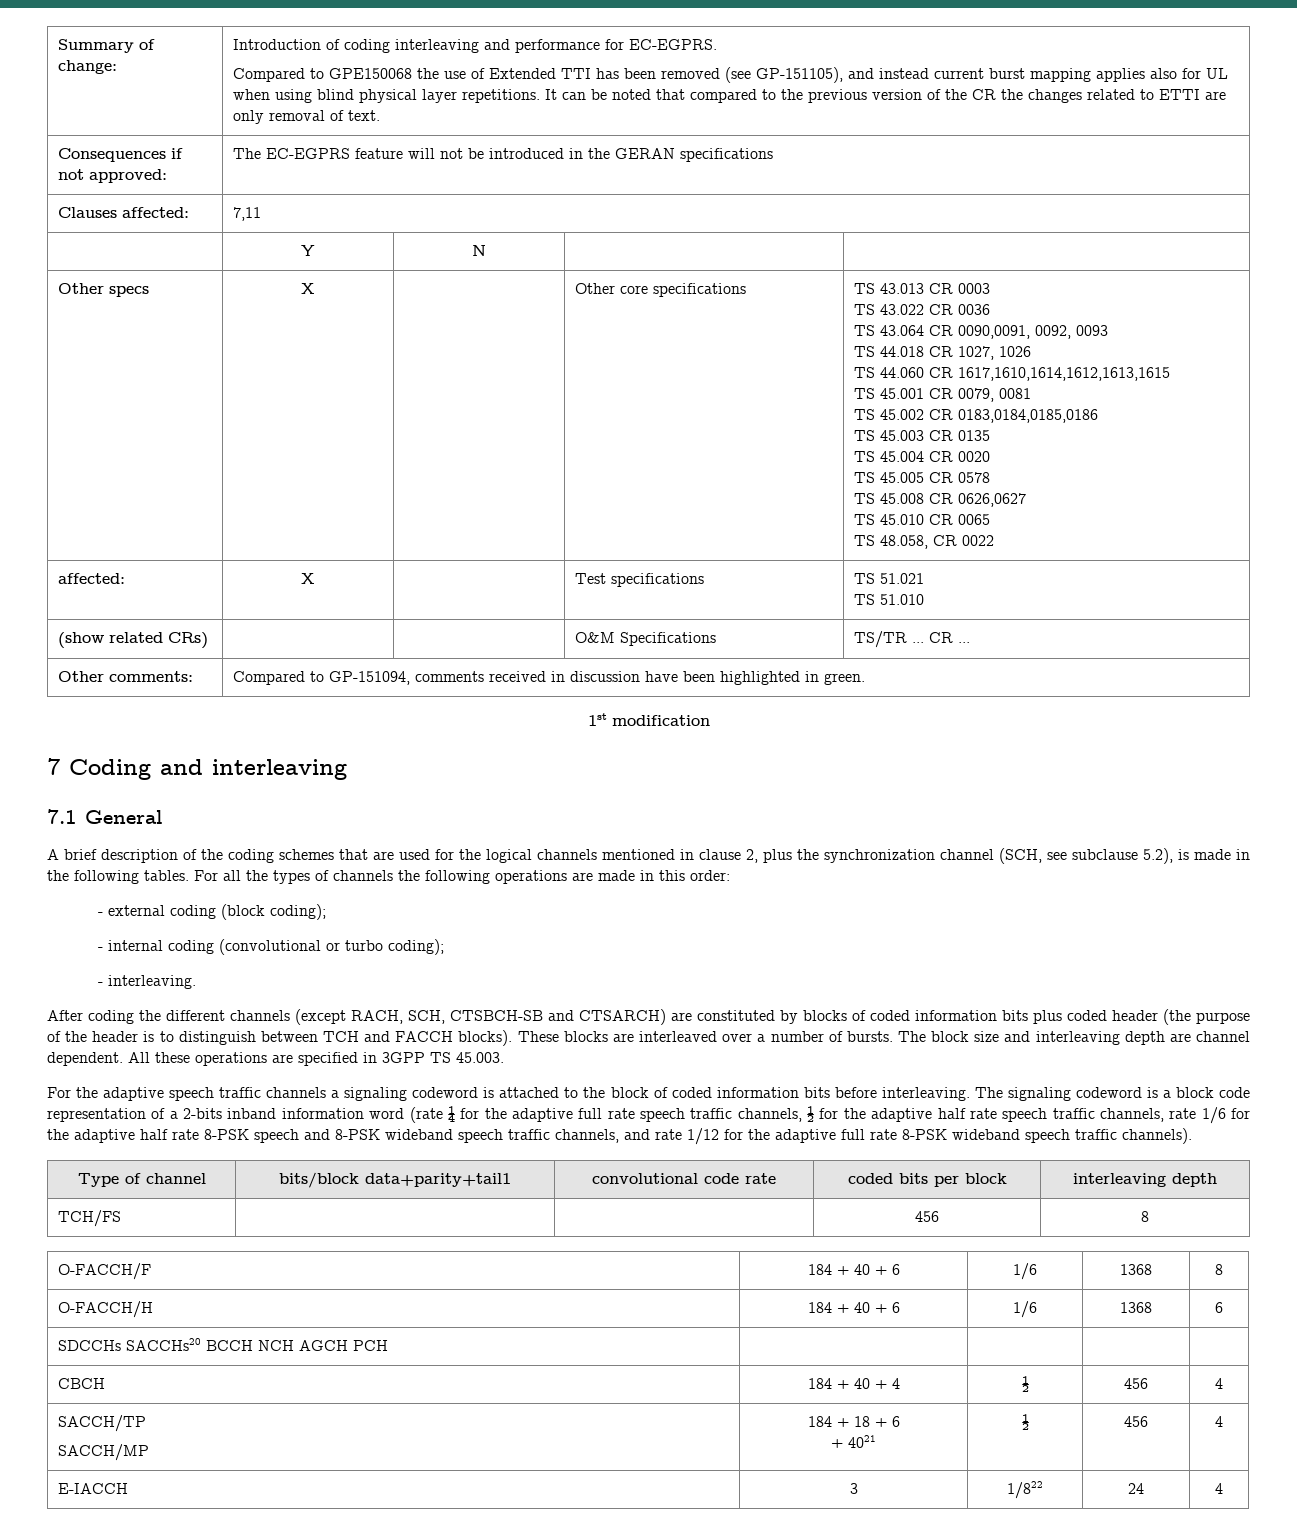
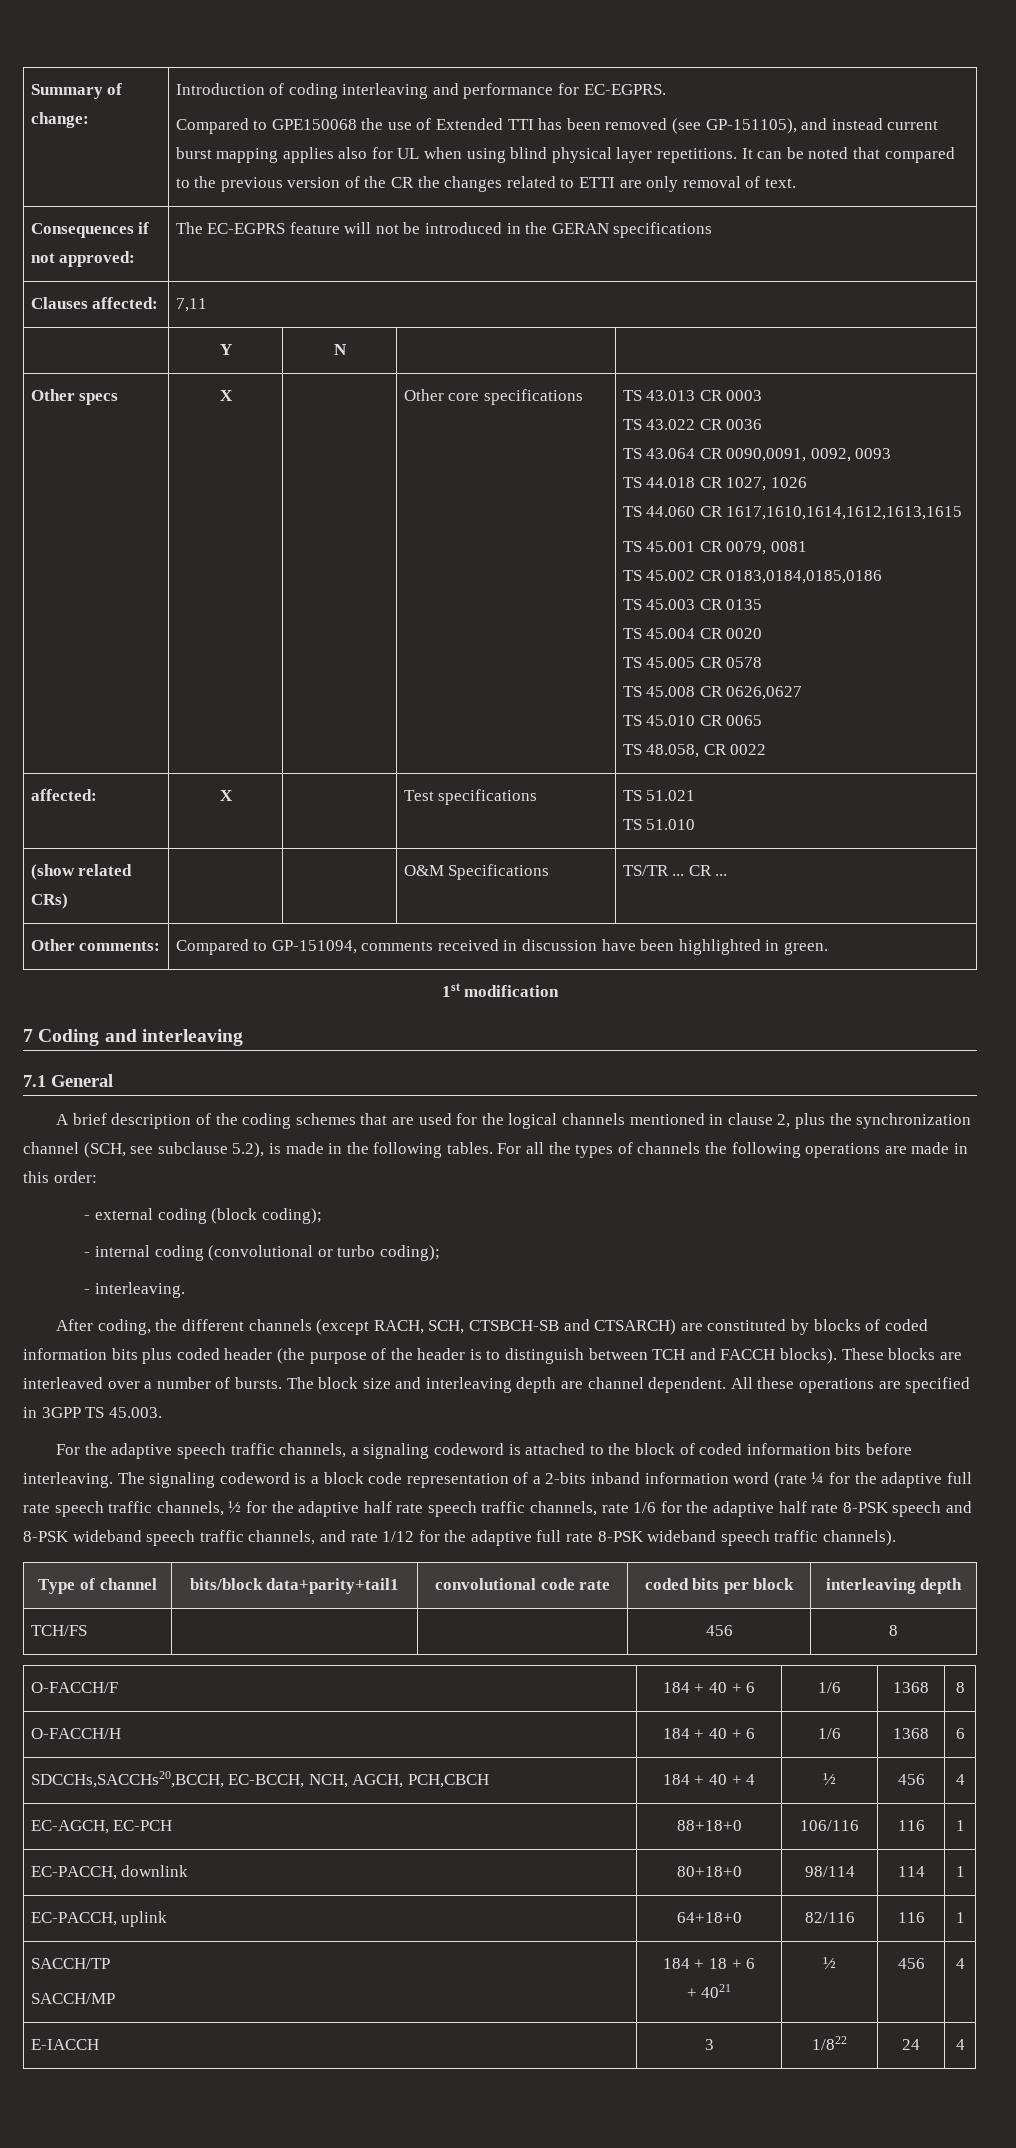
- After coding the different channels (except RACH, SCH, CTSBCH-SB and CTSARCH) are constituted by blocks of coded information bits plus coded header (the purpose of the header is to distinguish between TCH and FACCH blocks).
+ After coding, the different channels (except RACH, SCH, CTSBCH-SB and CTSARCH) are constituted by blocks of coded information bits plus coded header (the purpose of the header is to distinguish between TCH and FACCH blocks).
- For the adaptive speech traffic channels a signaling codeword is attached to the block of coded information bits before interleaving.
+ For the adaptive speech traffic channels, a signaling codeword is attached to the block of coded information bits before interleaving.
- SDCCHs SACCHs20 BCCH NCH AGCH PCH | | | |
- CBCH | 184 + 40 + 4 | ½ | 456 | 4
+ SDCCHs,SACCHs20,BCCH, EC-BCCH, NCH, AGCH, PCH,CBCH | 184 + 40 + 4 | ½ | 456 | 4
+ EC-AGCH, EC-PCH | 88+18+0 | 106/116 | 116 | 1
+ EC-PACCH, downlink | 80+18+0 | 98/114 | 114 | 1
+ EC-PACCH, uplink | 64+18+0 | 82/116 | 116 | 1

